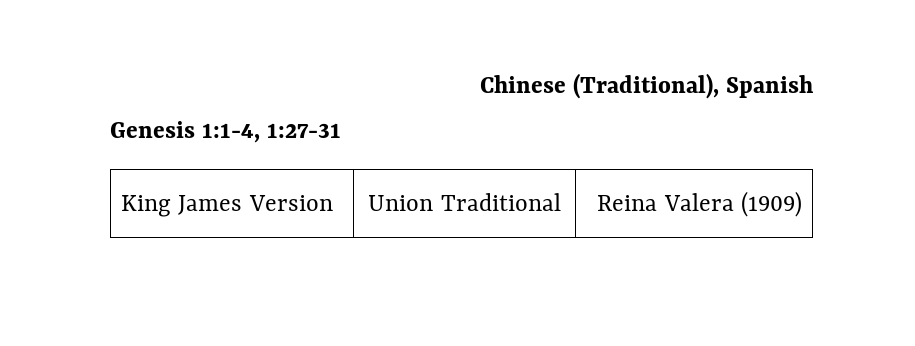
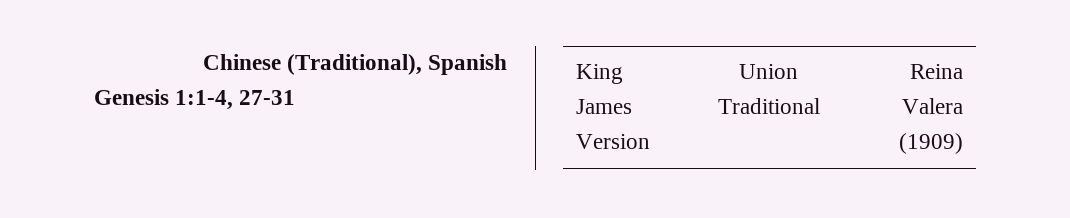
- Genesis 1:1-4, 1:27-31
+ Genesis 1:1-4, 27-31

